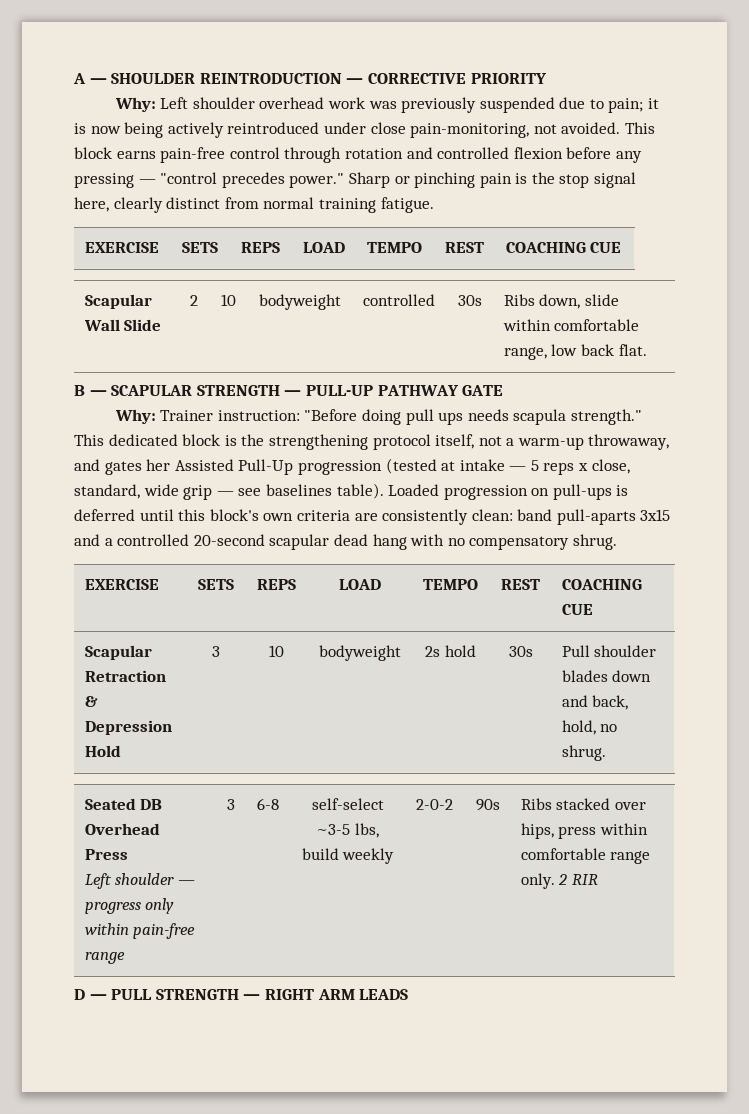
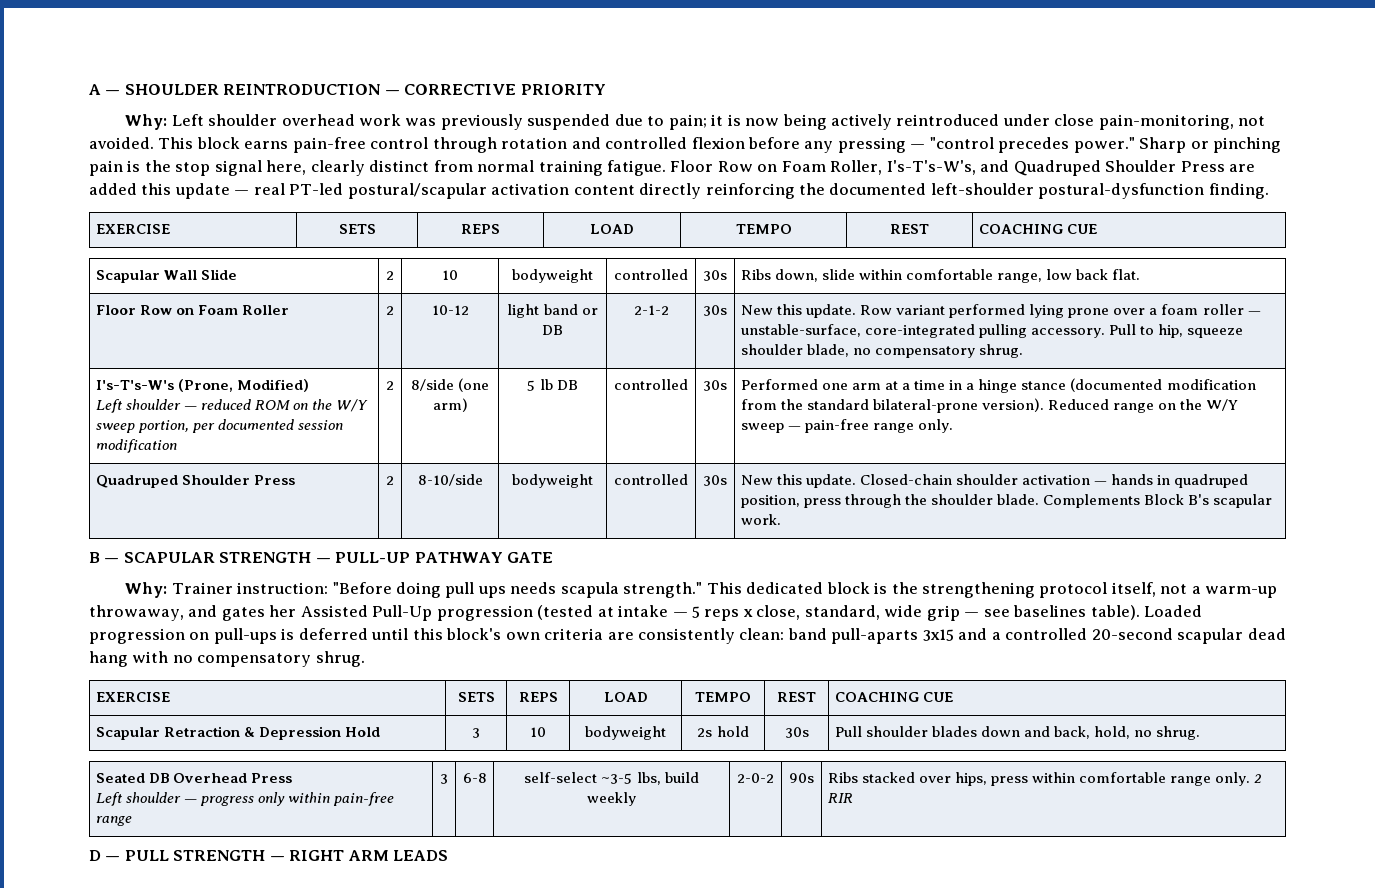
+ Floor Row on Foam Roller, I's-T's-W's, and Quadruped Shoulder Press are added this update — real PT-led postural/scapular activation content directly reinforcing the documented left-shoulder postural-dysfunction finding.
+ Floor Row on Foam Roller | 2 | 10-12 | light band or DB | 2-1-2 | 30s | New this update. Row variant performed lying prone over a foam roller — unstable-surface, core-integrated pulling accessory. Pull to hip, squeeze shoulder blade, no compensatory shrug.
+ I's-T's-W's (Prone, Modified)
+ Left shoulder — reduced ROM on the W/Y sweep portion, per documented session modification | 2 | 8/side (one arm) | 5 lb DB | controlled | 30s | Performed one arm at a time in a hinge stance (documented modification from the standard bilateral-prone version). Reduced range on the W/Y sweep — pain-free range only.
+ Quadruped Shoulder Press | 2 | 8-10/side | bodyweight | controlled | 30s | New this update. Closed-chain shoulder activation — hands in quadruped position, press through the shoulder blade. Complements Block B's scapular work.

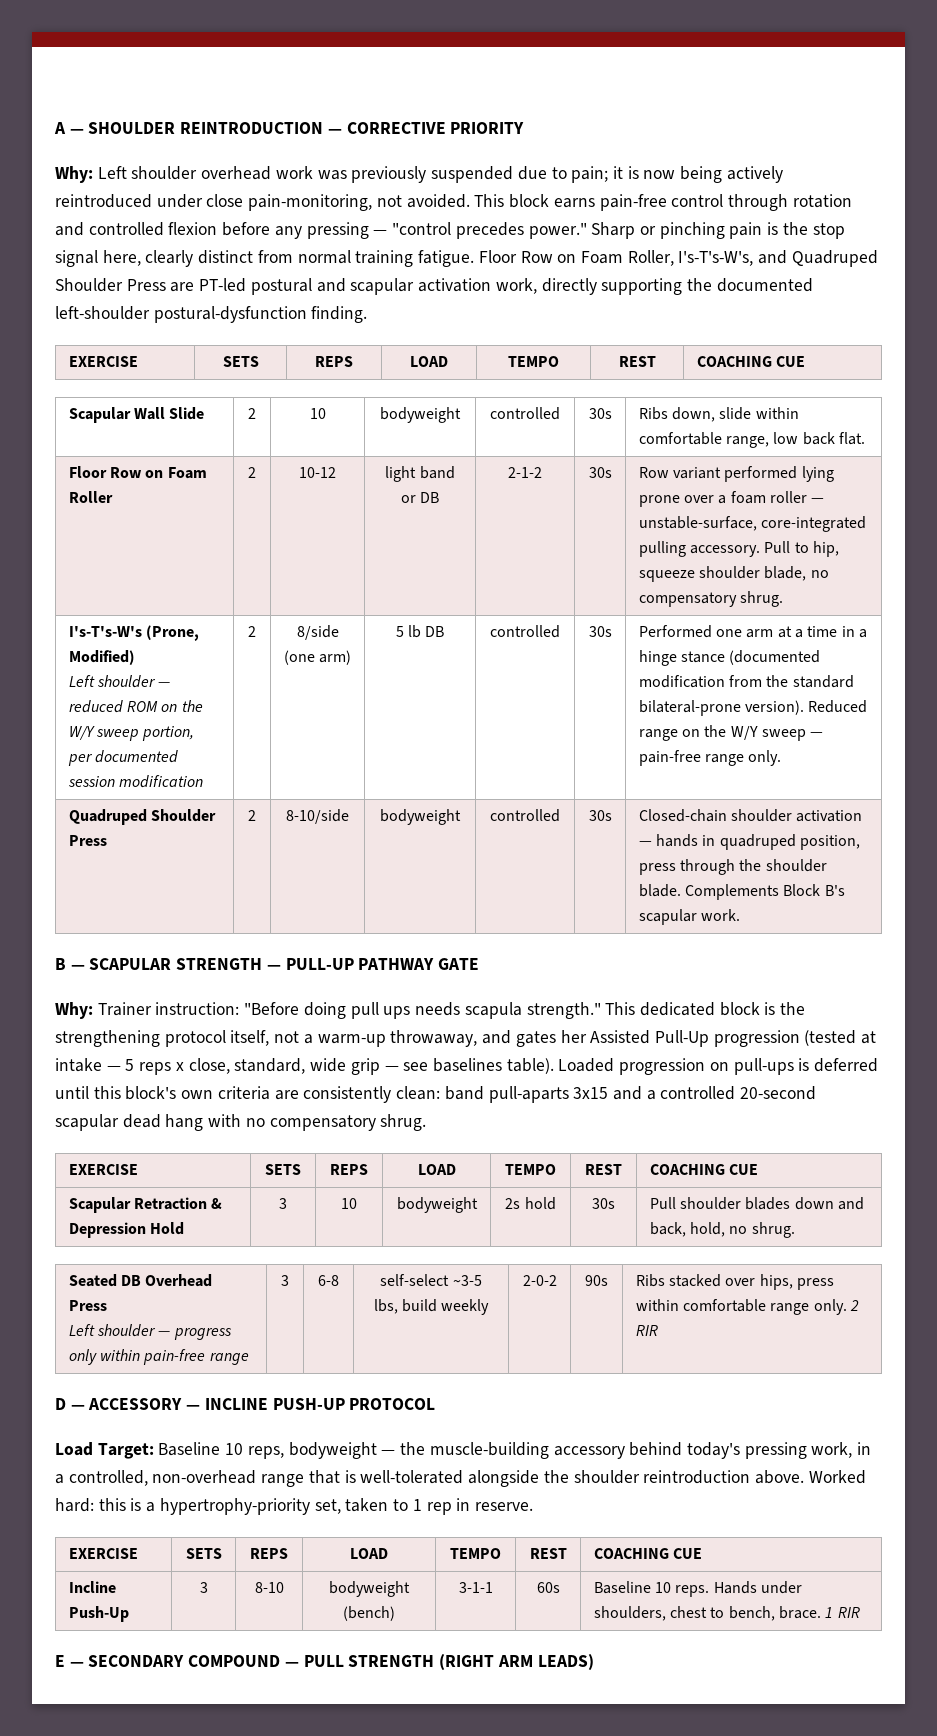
- Floor Row on Foam Roller, I's-T's-W's, and Quadruped Shoulder Press are added this update — real PT-led postural/scapular activation content directly reinforcing the documented left-shoulder postural-dysfunction finding.
+ Floor Row on Foam Roller, I's-T's-W's, and Quadruped Shoulder Press are PT-led postural and scapular activation work, directly supporting the documented left-shoulder postural-dysfunction finding.
- Floor Row on Foam Roller | 2 | 10-12 | light band or DB | 2-1-2 | 30s | New this update. Row variant performed lying prone over a foam roller — unstable-surface, core-integrated pulling accessory. Pull to hip, squeeze shoulder blade, no compensatory shrug.
+ Floor Row on Foam Roller | 2 | 10-12 | light band or DB | 2-1-2 | 30s | Row variant performed lying prone over a foam roller — unstable-surface, core-integrated pulling accessory. Pull to hip, squeeze shoulder blade, no compensatory shrug.
- Quadruped Shoulder Press | 2 | 8-10/side | bodyweight | controlled | 30s | New this update. Closed-chain shoulder activation — hands in quadruped position, press through the shoulder blade. Complements Block B's scapular work.
+ Quadruped Shoulder Press | 2 | 8-10/side | bodyweight | controlled | 30s | Closed-chain shoulder activation — hands in quadruped position, press through the shoulder blade. Complements Block B's scapular work.
- D — PULL STRENGTH — RIGHT ARM LEADS
+ D — ACCESSORY — INCLINE PUSH-UP PROTOCOL
+ Load Target: Baseline 10 reps, bodyweight — the muscle-building accessory behind today's pressing work, in a controlled, non-overhead range that is well-tolerated alongside the shoulder reintroduction above. Worked hard: this is a hypertrophy-priority set, taken to 1 rep in reserve.
+ EXERCISE | SETS | REPS | LOAD | TEMPO | REST | COACHING CUE
+ Incline Push-Up | 3 | 8-10 | bodyweight (bench) | 3-1-1 | 60s | Baseline 10 reps. Hands under shoulders, chest to bench, brace. 1 RIR
+ E — SECONDARY COMPOUND — PULL STRENGTH (RIGHT ARM LEADS)

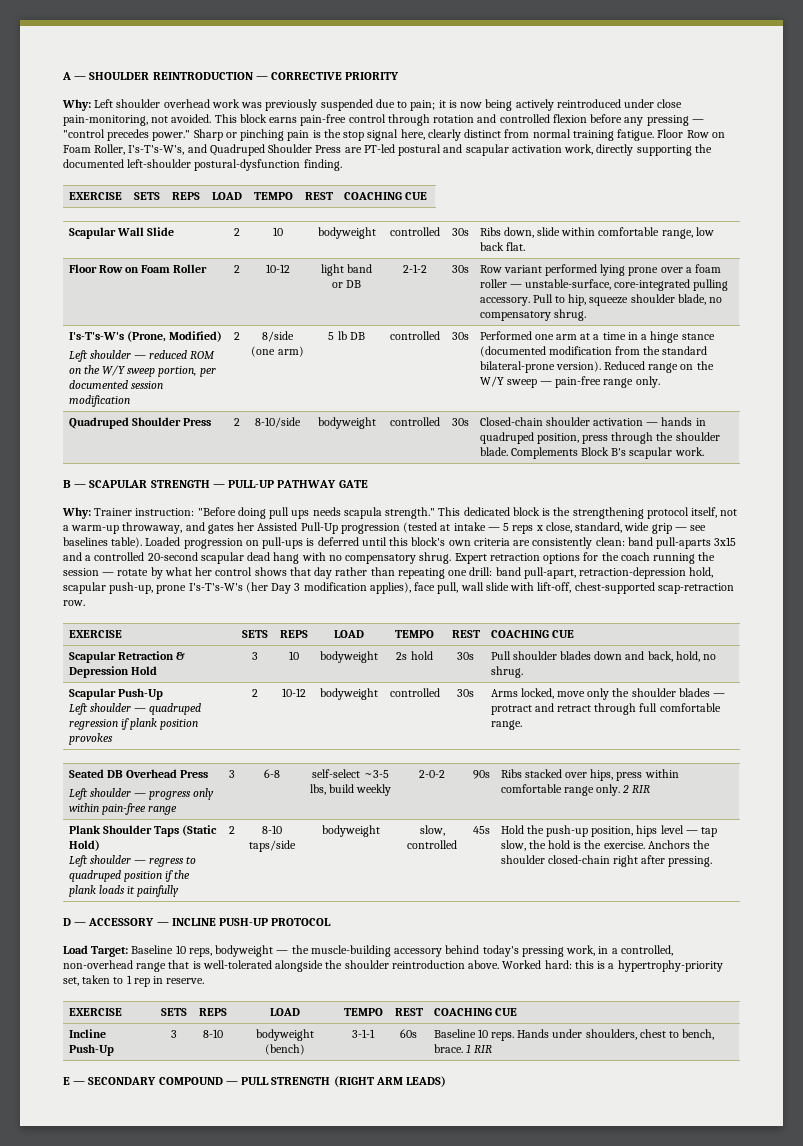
+ Expert retraction options for the coach running the session — rotate by what her control shows that day rather than repeating one drill: band pull-apart, retraction-depression hold, scapular push-up, prone I's-T's-W's (her Day 3 modification applies), face pull, wall slide with lift-off, chest-supported scap-retraction row.
+ Scapular Push-Up
+ Left shoulder — quadruped regression if plank position provokes | 2 | 10-12 | bodyweight | controlled | 30s | Arms locked, move only the shoulder blades — protract and retract through full comfortable range.
+ Plank Shoulder Taps (Static Hold)
+ Left shoulder — regress to quadruped position if the plank loads it painfully | 2 | 8-10 taps/side | bodyweight | slow, controlled | 45s | Hold the push-up position, hips level — tap slow, the hold is the exercise. Anchors the shoulder closed-chain right after pressing.

